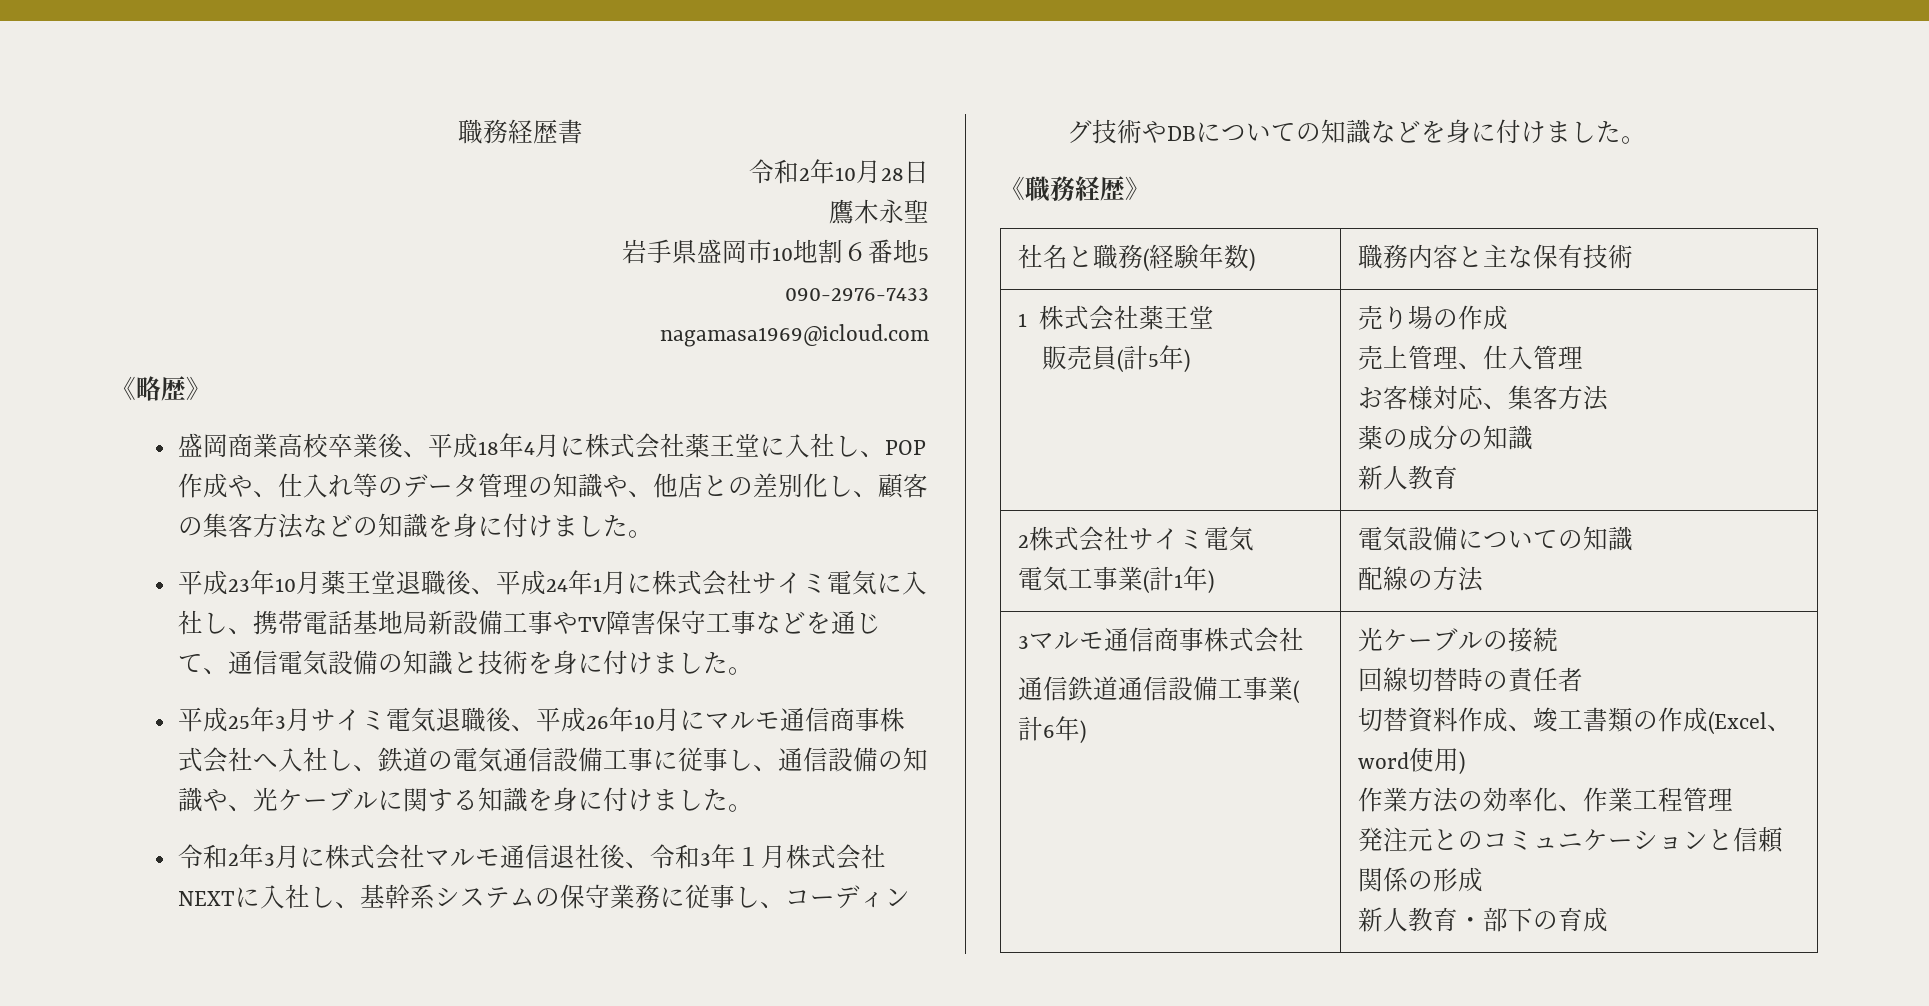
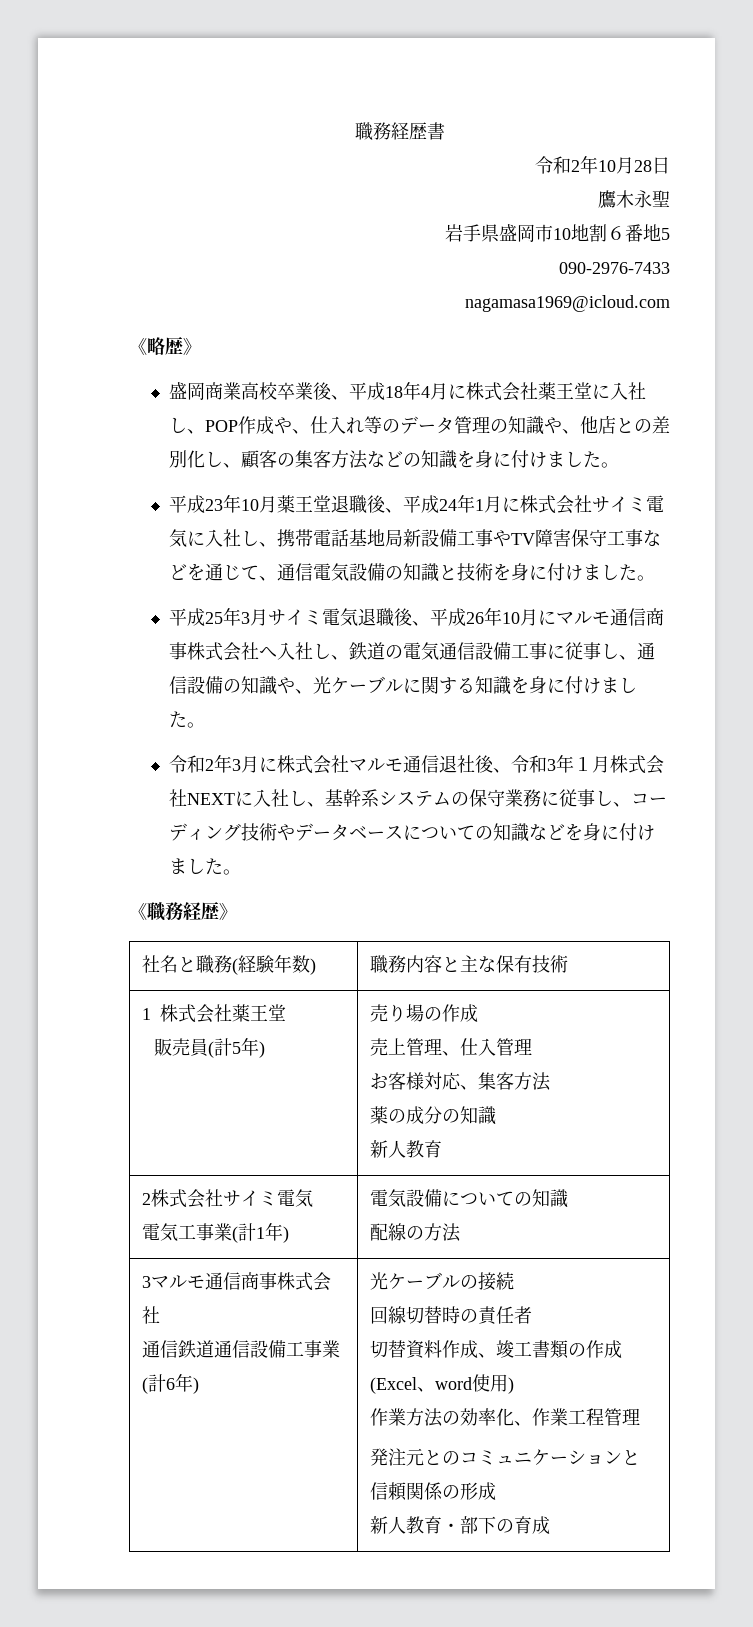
- 令和2年3月に株式会社マルモ通信退社後、令和3年１月株式会社NEXTに入社し、基幹系システムの保守業務に従事し、コーディング技術やDBについての知識などを身に付けました。
+ 令和2年3月に株式会社マルモ通信退社後、令和3年１月株式会社NEXTに入社し、基幹系システムの保守業務に従事し、コーディング技術やデータベースについての知識などを身に付けました。

